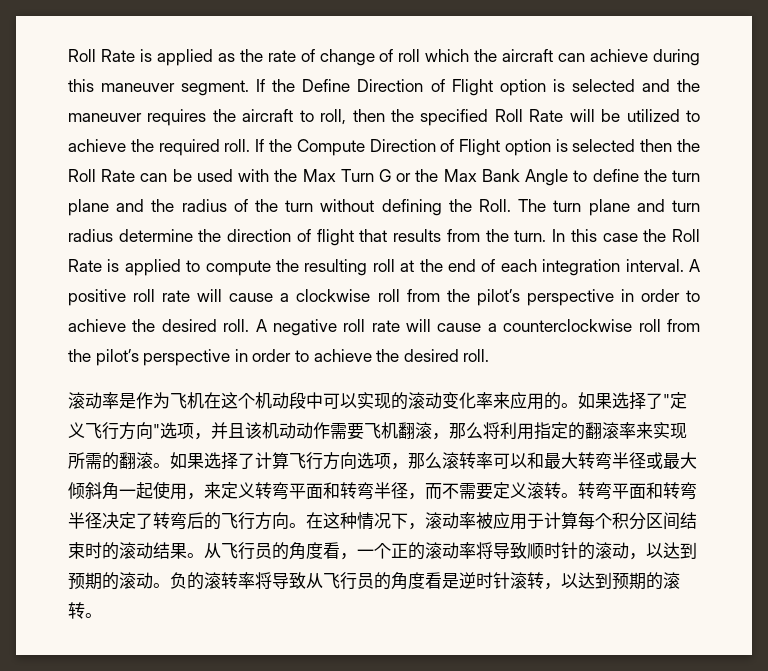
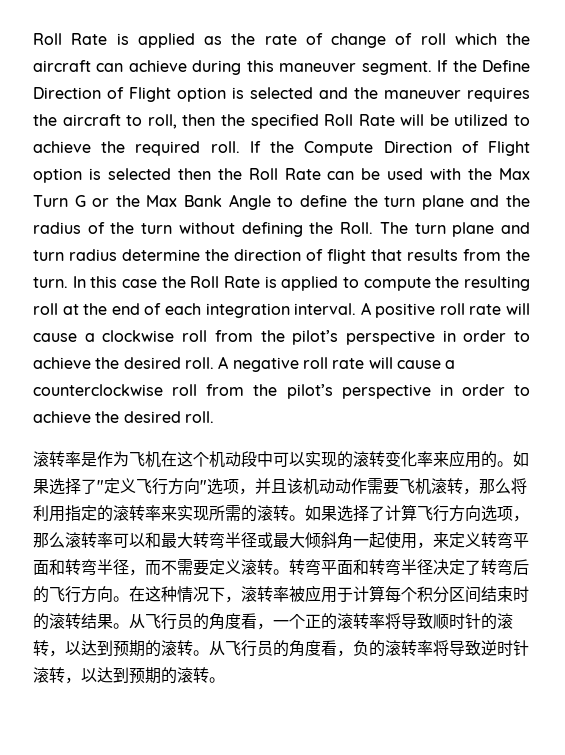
- 滚动率是作为飞机在这个机动段中可以实现的滚动变化率来应用的。
+ 滚转率是作为飞机在这个机动段中可以实现的滚转变化率来应用的。
- 如果选择了"定义飞行方向"选项，并且该机动动作需要飞机翻滚，那么将利用指定的翻滚率来实现所需的翻滚。
+ 如果选择了"定义飞行方向"选项，并且该机动动作需要飞机滚转，那么将利用指定的滚转率来实现所需的滚转。
- 在这种情况下，滚动率被应用于计算每个积分区间结束时的滚动结果。
+ 在这种情况下，滚转率被应用于计算每个积分区间结束时的滚转结果。
- 从飞行员的角度看，一个正的滚动率将导致顺时针的滚动，以达到预期的滚动。负的滚转率将导致从飞行员的角度看是逆时针滚转，以达到预期的滚转。
+ 从飞行员的角度看，一个正的滚转率将导致顺时针的滚转，以达到预期的滚转。从飞行员的角度看，负的滚转率将导致逆时针滚转，以达到预期的滚转。

